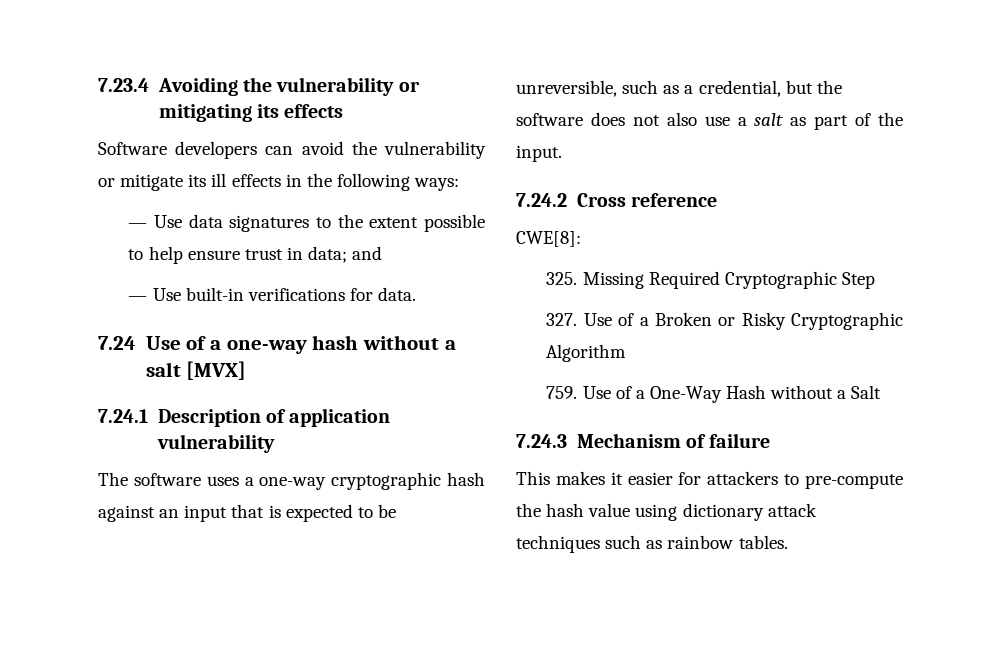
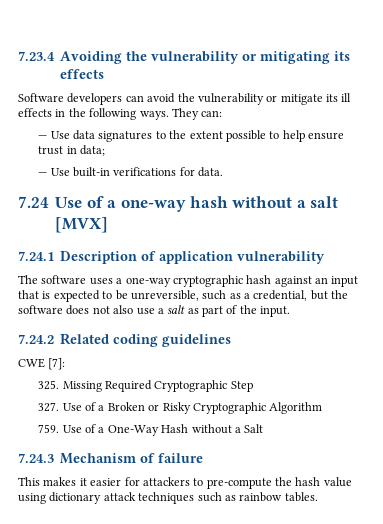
- Software developers can avoid the vulnerability or mitigate its ill effects in the following ways:
+ Software developers can avoid the vulnerability or mitigate its ill effects in the following ways. They can:
- — Use data signatures to the extent possible to help ensure trust in data; and
+ — Use data signatures to the extent possible to help ensure trust in data;
- 7.24.2 Cross reference
- CWE[8]:
+ 7.24.2 Related coding guidelines
+ CWE [7]:

